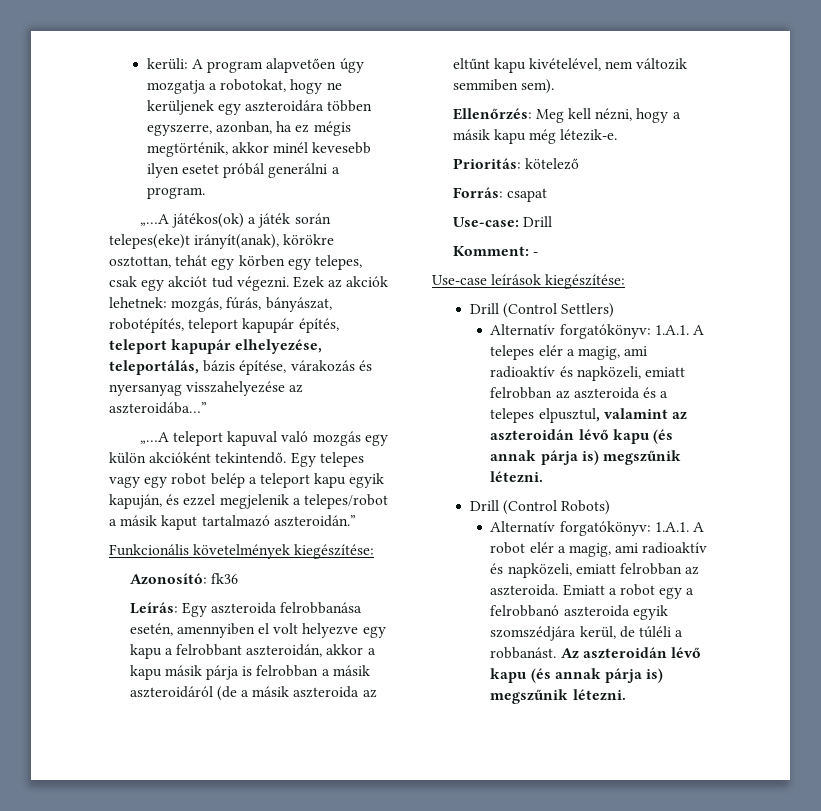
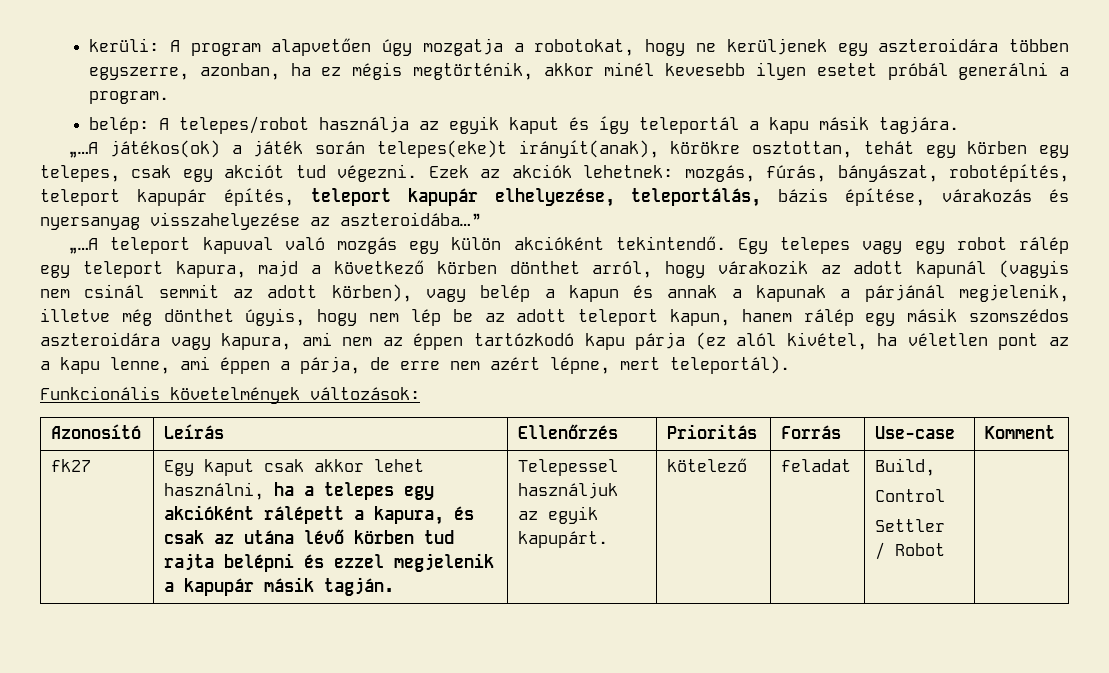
+ belép: A telepes/robot használja az egyik kaput és így teleportál a kapu másik tagjára.
- Egy telepes vagy egy robot belép a teleport kapu egyik kapuján, és ezzel megjelenik a telepes/robot a másik kaput tartalmazó aszteroidán.”
- Funkcionális követelmények kiegészítése:
- Azonosító: fk36
- Leírás: Egy aszteroida felrobbanása esetén, amennyiben el volt helyezve egy kapu a felrobbant aszteroidán, akkor a kapu másik párja is felrobban a másik aszteroidáról (de a másik aszteroida az eltűnt kapu kivételével, nem változik semmiben sem).
- Ellenőrzés: Meg kell nézni, hogy a másik kapu még létezik-e.
- Prioritás: kötelező
- Forrás: csapat
- Use-case: Drill
- Komment: -
- Use-case leírások kiegészítése:
- Drill (Control Settlers)
- Alternatív forgatókönyv: 1.A.1. A telepes elér a magig, ami radioaktív és napközeli, emiatt felrobban az aszteroida és a telepes elpusztul, valamint az aszteroidán lévő kapu (és annak párja is) megszűnik létezni.
- Drill (Control Robots)
- Alternatív forgatókönyv: 1.A.1. A robot elér a magig, ami radioaktív és napközeli, emiatt felrobban az aszteroida. Emiatt a robot egy a felrobbanó aszteroida egyik szomszédjára kerül, de túléli a robbanást. Az aszteroidán lévő kapu (és annak párja is) megszűnik létezni.
+ Egy telepes vagy egy robot rálép egy teleport kapura, majd a következő körben dönthet arról, hogy várakozik az adott kapunál (vagyis nem csinál semmit az adott körben), vagy belép a kapun és annak a kapunak a párjánál megjelenik, illetve még dönthet úgyis, hogy nem lép be az adott teleport kapun, hanem rálép egy másik szomszédos aszteroidára vagy kapura, ami nem az éppen tartózkodó kapu párja (ez alól kivétel, ha véletlen pont az a kapu lenne, ami éppen a párja, de erre nem azért lépne, mert teleportál).
+ Funkcionális követelmények változások:
+ Azonosító | Leírás | Ellenőrzés | Prioritás | Forrás | Use-case | Komment
+ fk27 | Egy kaput csak akkor lehet használni, ha a telepes egy akcióként rálépett a kapura, és csak az utána lévő körben tud rajta belépni és ezzel megjelenik a kapupár másik tagján. | Telepessel használjuk az egyik kapupárt. | kötelező | feladat | Build,
+ Control
+ Settler / Robot

